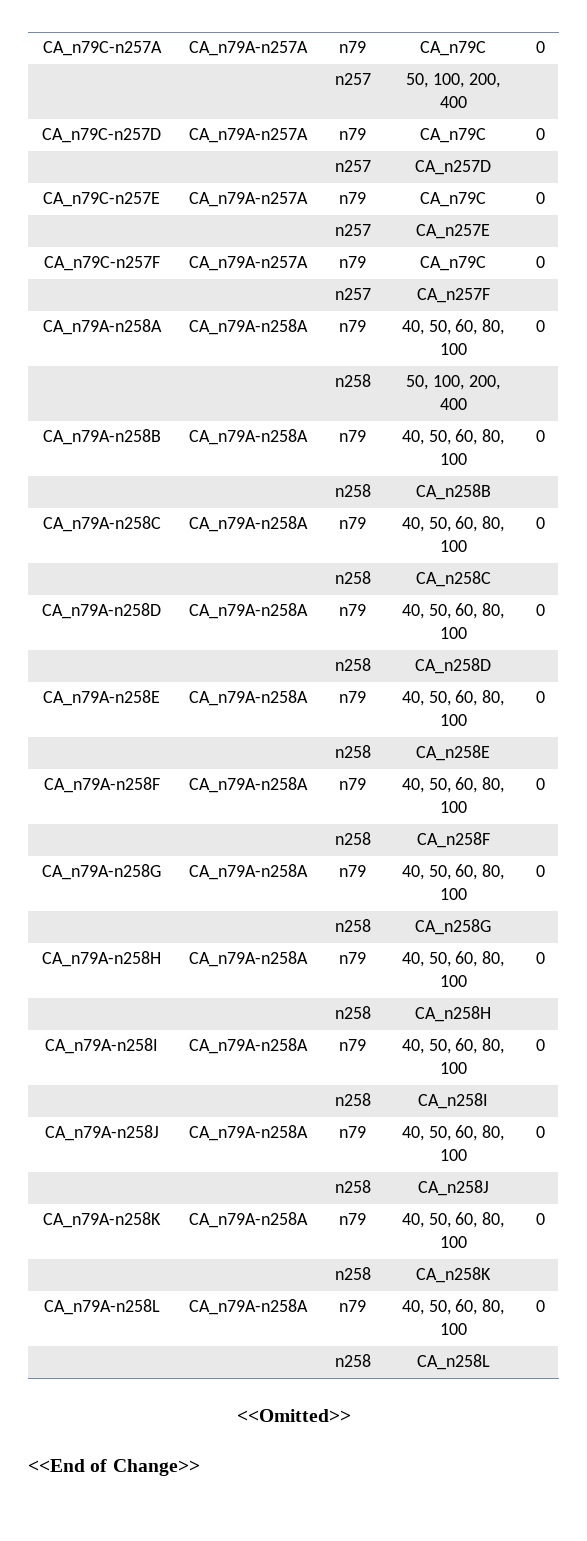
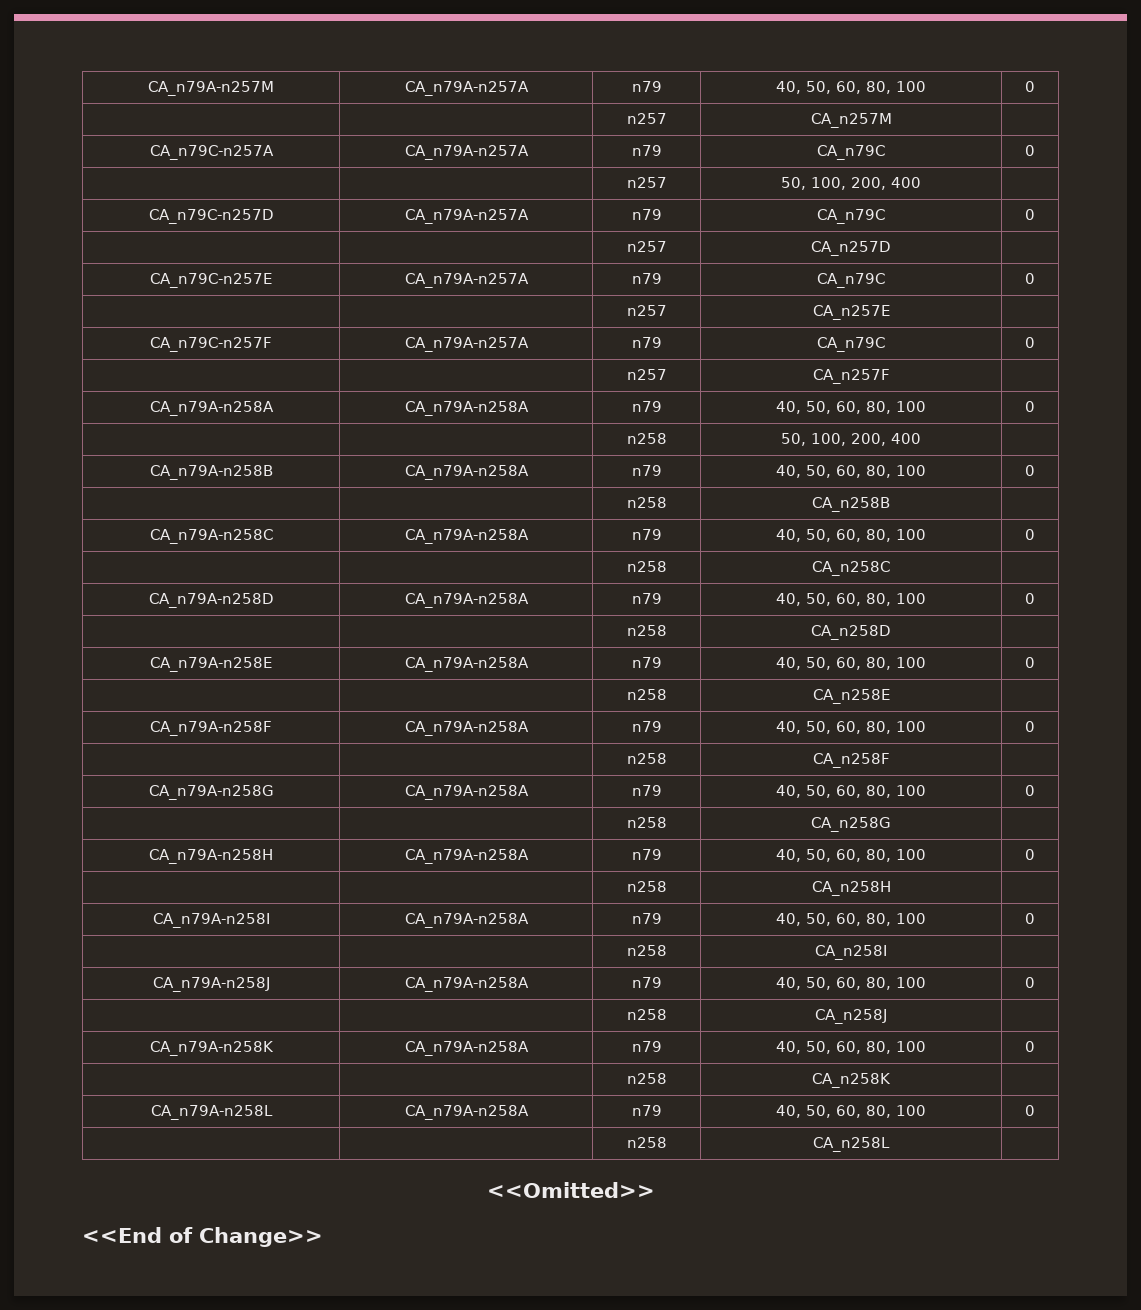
+ CA_n79A-n257M | CA_n79A-n257A | n79 | 40, 50, 60, 80, 100 | 0
+ | | n257 | CA_n257M |

